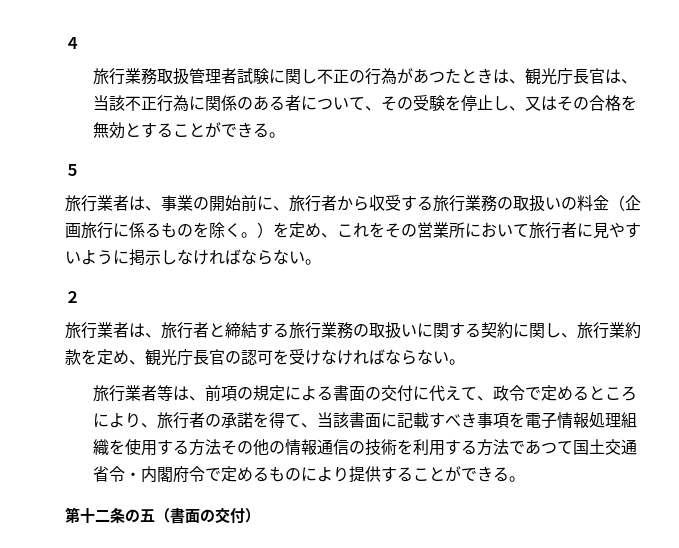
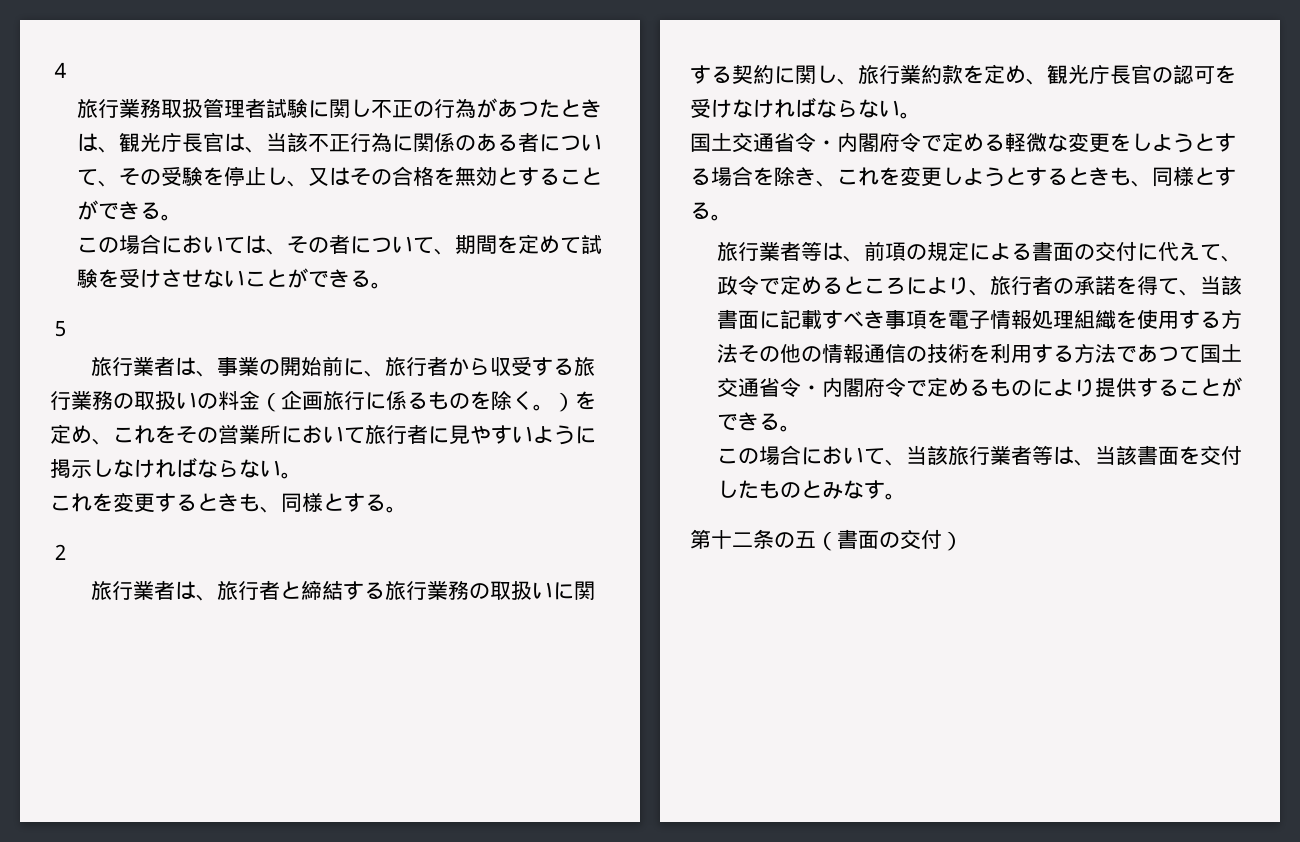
+ この場合においては、その者について、期間を定めて試験を受けさせないことができる。
+ これを変更するときも、同様とする。
+ 国土交通省令・内閣府令で定める軽微な変更をしようとする場合を除き、これを変更しようとするときも、同様とする。
+ この場合において、当該旅行業者等は、当該書面を交付したものとみなす。

